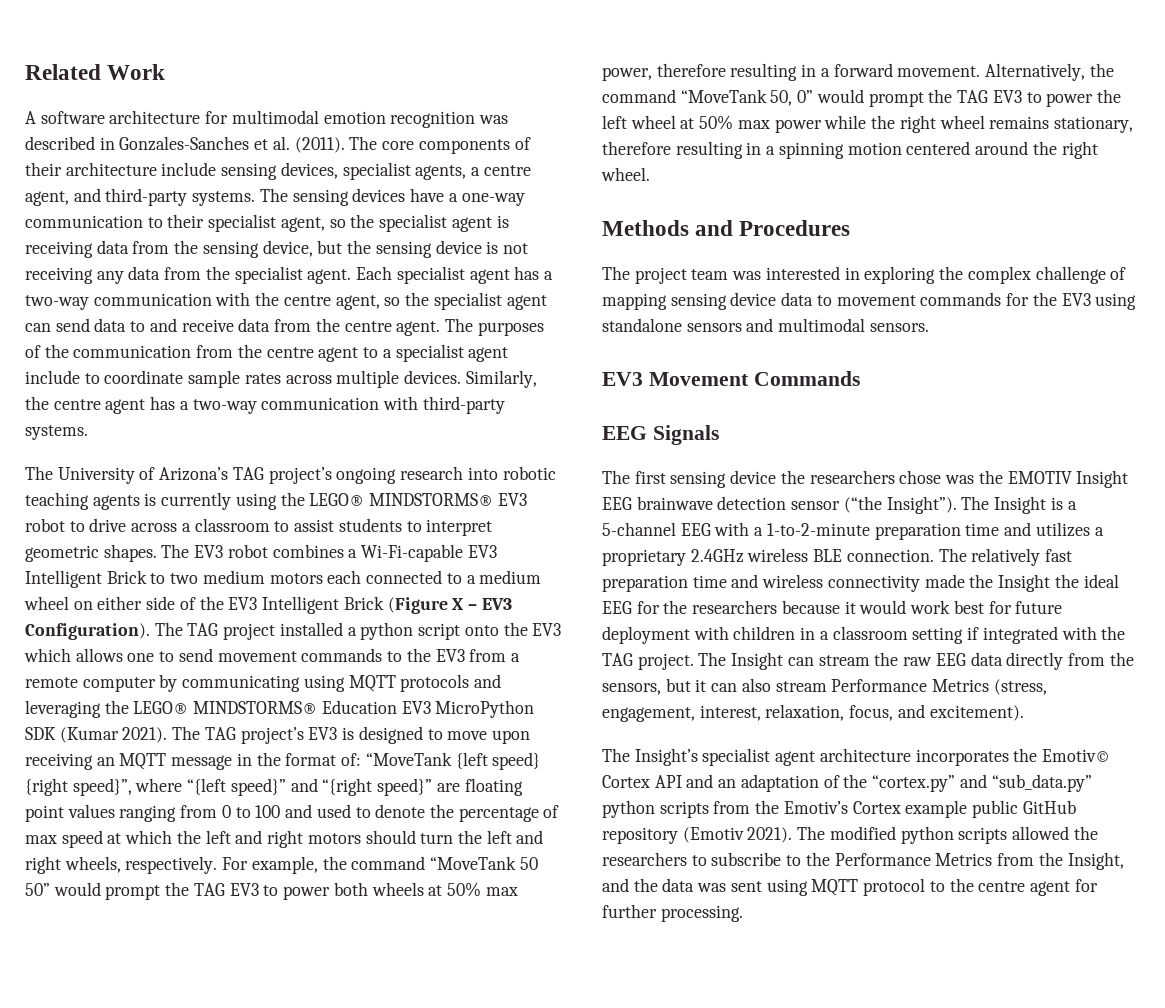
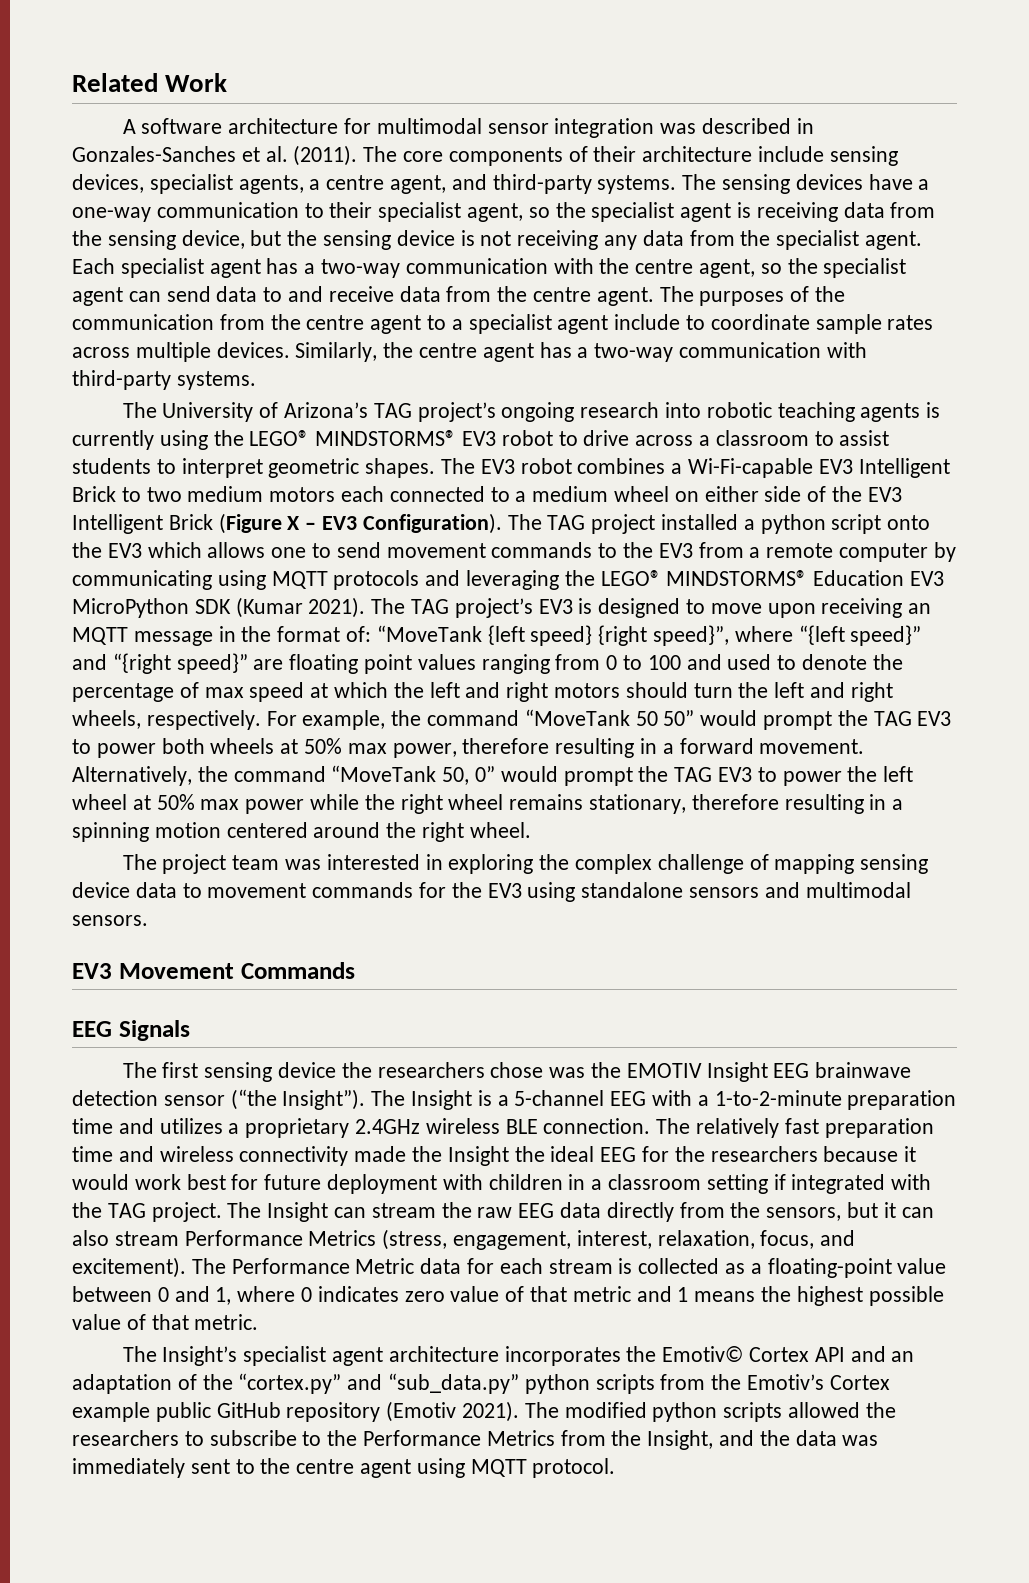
- A software architecture for multimodal emotion recognition was described in Gonzales-Sanches et al. (2011).
+ A software architecture for multimodal sensor integration was described in Gonzales-Sanches et al. (2011).
- Methods and Procedures
+ The Performance Metric data for each stream is collected as a floating-point value between 0 and 1, where 0 indicates zero value of that metric and 1 means the highest possible value of that metric.
- The modified python scripts allowed the researchers to subscribe to the Performance Metrics from the Insight, and the data was sent using MQTT protocol to the centre agent for further processing.
+ The modified python scripts allowed the researchers to subscribe to the Performance Metrics from the Insight, and the data was immediately sent to the centre agent using MQTT protocol.

